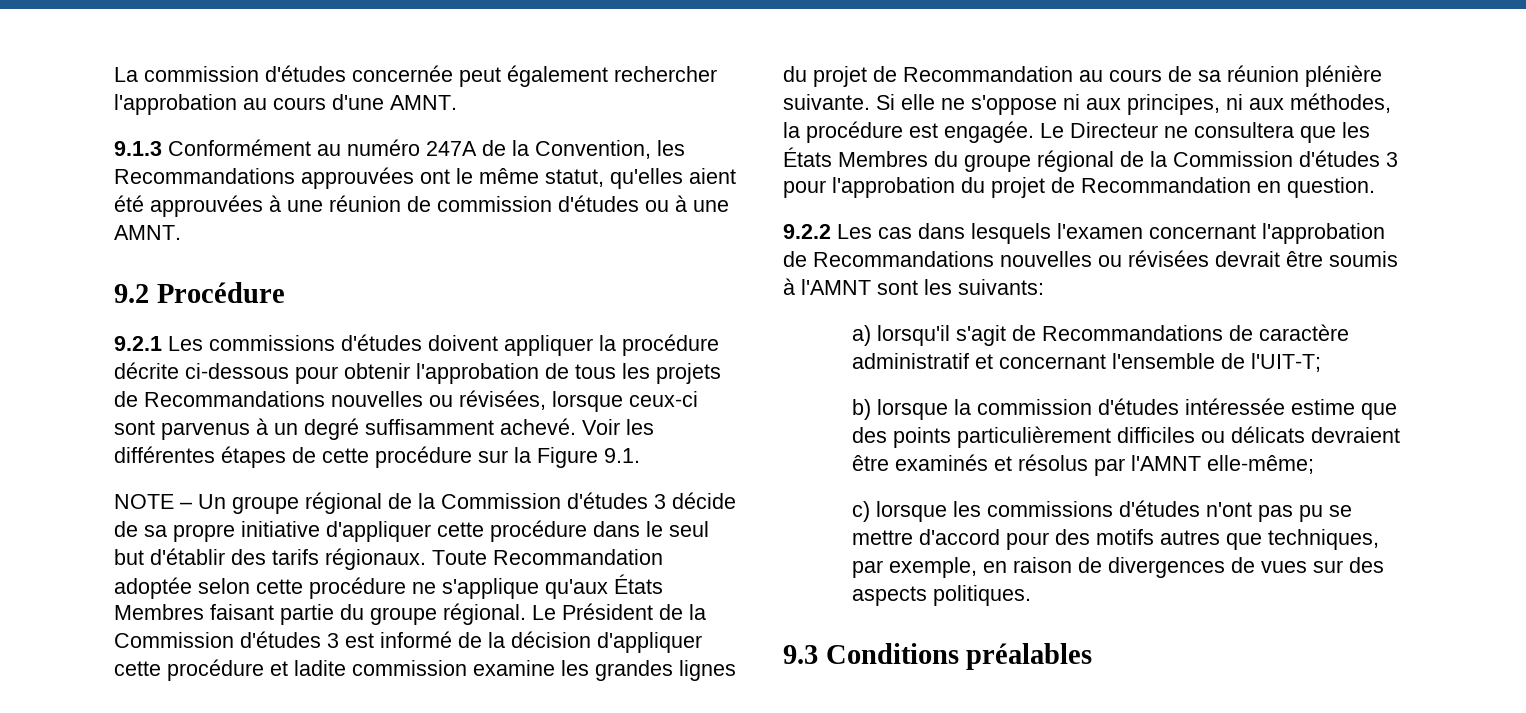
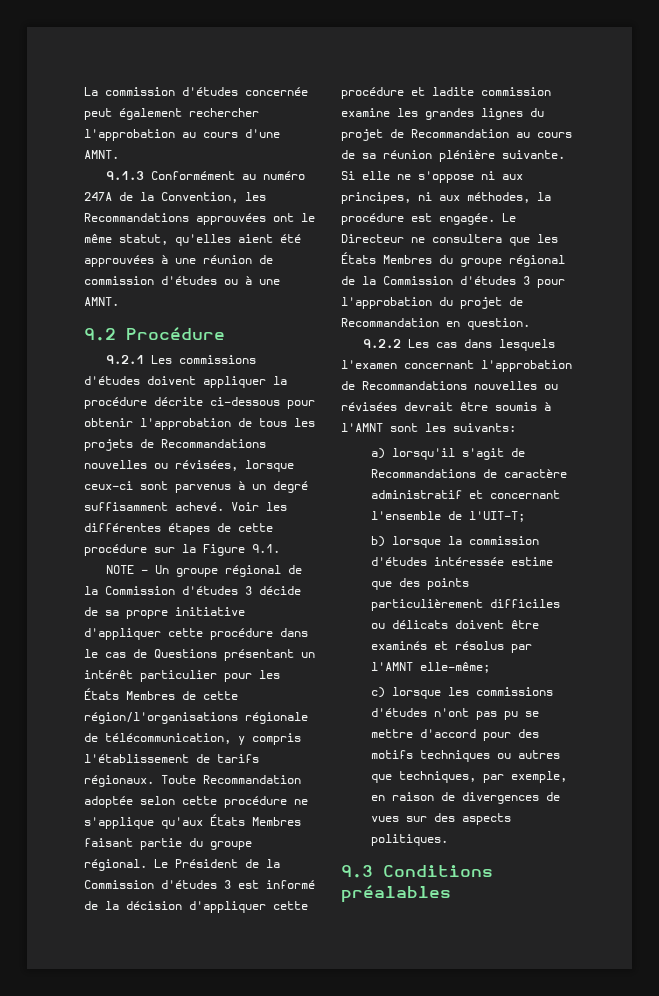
- NOTE – Un groupe régional de la Commission d'études 3 décide de sa propre initiative d'appliquer cette procédure dans le seul but d'établir des tarifs régionaux.
+ NOTE – Un groupe régional de la Commission d'études 3 décide de sa propre initiative d'appliquer cette procédure dans le cas de Questions présentant un intérêt particulier pour les États Membres de cette région/l'organisations régionale de télécommunication, y compris l'établissement de tarifs régionaux.
- b) lorsque la commission d'études intéressée estime que des points particulièrement difficiles ou délicats devraient être examinés et résolus par l'AMNT elle-même;
+ b) lorsque la commission d'études intéressée estime que des points particulièrement difficiles ou délicats doivent être examinés et résolus par l'AMNT elle-même;
- c) lorsque les commissions d'études n'ont pas pu se mettre d'accord pour des motifs autres que techniques, par exemple, en raison de divergences de vues sur des aspects politiques.
+ c) lorsque les commissions d'études n'ont pas pu se mettre d'accord pour des motifs techniques ou autres que techniques, par exemple, en raison de divergences de vues sur des aspects politiques.

